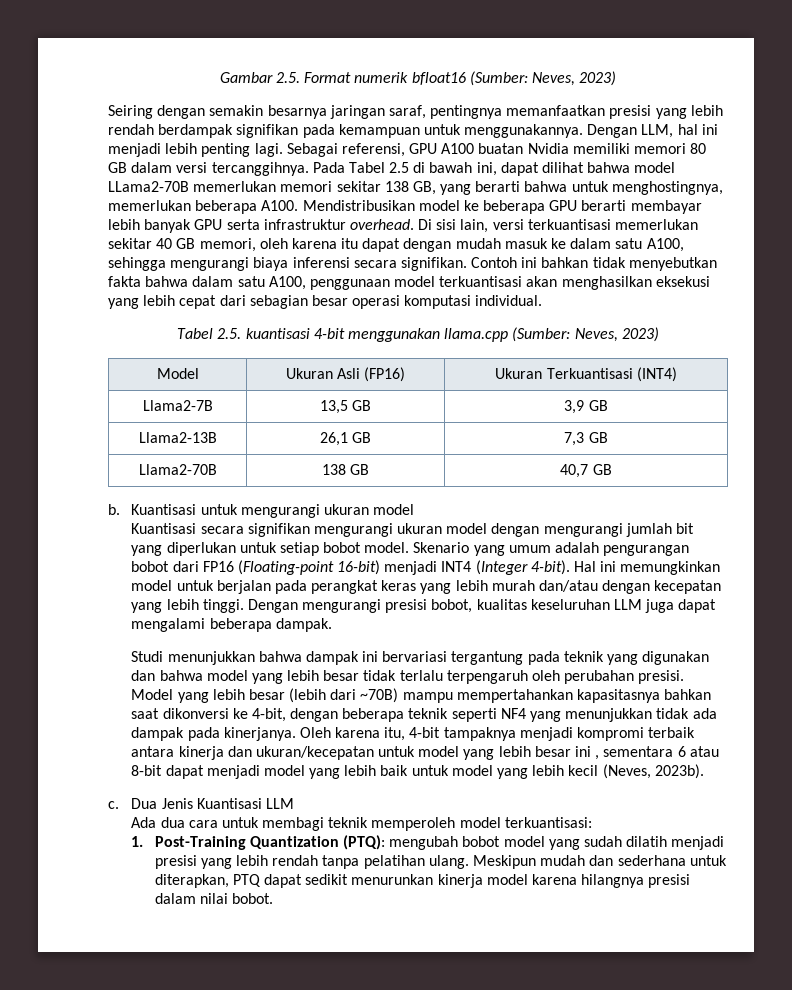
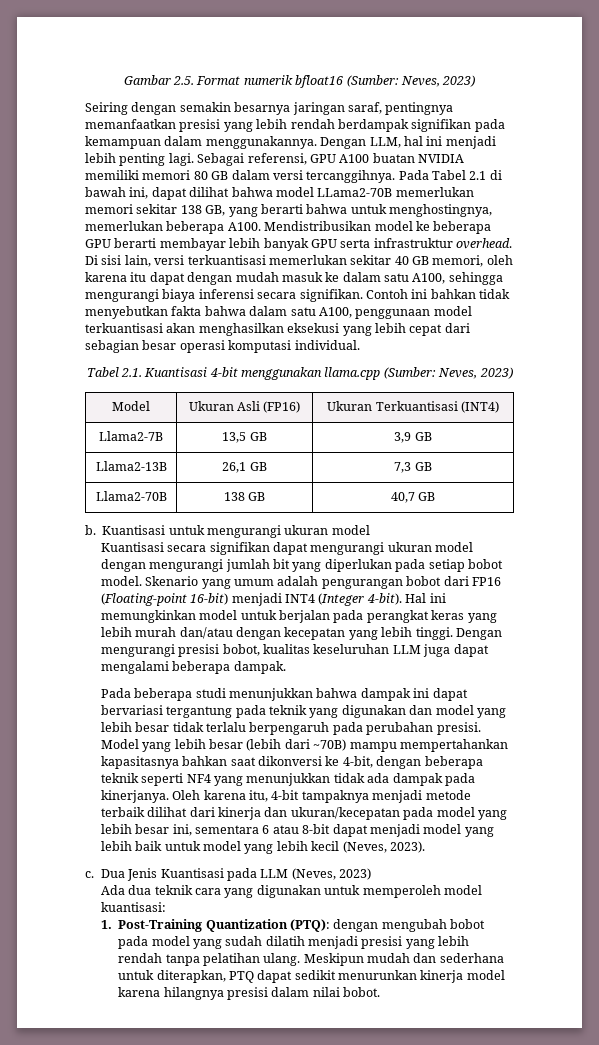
- Seiring dengan semakin besarnya jaringan saraf, pentingnya memanfaatkan presisi yang lebih rendah berdampak signifikan pada kemampuan untuk menggunakannya.
+ Seiring dengan semakin besarnya jaringan saraf, pentingnya memanfaatkan presisi yang lebih rendah berdampak signifikan pada kemampuan dalam menggunakannya.
- Sebagai referensi, GPU A100 buatan Nvidia memiliki memori 80 GB dalam versi tercanggihnya.
+ Sebagai referensi, GPU A100 buatan NVIDIA memiliki memori 80 GB dalam versi tercanggihnya.
- Pada Tabel 2.5 di bawah ini, dapat dilihat bahwa model LLama2-70B memerlukan memori sekitar 138 GB, yang berarti bahwa untuk menghostingnya, memerlukan beberapa A100.
+ Pada Tabel 2.1 di bawah ini, dapat dilihat bahwa model LLama2-70B memerlukan memori sekitar 138 GB, yang berarti bahwa untuk menghostingnya, memerlukan beberapa A100.
- Tabel 2.5. kuantisasi 4-bit menggunakan llama.cpp (Sumber: Neves, 2023)
+ Tabel 2.1. Kuantisasi 4-bit menggunakan llama.cpp (Sumber: Neves, 2023)
- Kuantisasi secara signifikan mengurangi ukuran model dengan mengurangi jumlah bit yang diperlukan untuk setiap bobot model.
+ Kuantisasi secara signifikan dapat mengurangi ukuran model dengan mengurangi jumlah bit yang diperlukan pada setiap bobot model.
- Studi menunjukkan bahwa dampak ini bervariasi tergantung pada teknik yang digunakan dan bahwa model yang lebih besar tidak terlalu terpengaruh oleh perubahan presisi.
+ Pada beberapa studi menunjukkan bahwa dampak ini dapat bervariasi tergantung pada teknik yang digunakan dan model yang lebih besar tidak terlalu berpengaruh pada perubahan presisi.
- Oleh karena itu, 4-bit tampaknya menjadi kompromi terbaik antara kinerja dan ukuran/kecepatan untuk model yang lebih besar ini , sementara 6 atau 8-bit dapat menjadi model yang lebih baik untuk model yang lebih kecil (Neves, 2023b).
+ Oleh karena itu, 4-bit tampaknya menjadi metode terbaik dilihat dari kinerja dan ukuran/kecepatan pada model yang lebih besar ini, sementara 6 atau 8-bit dapat menjadi model yang lebih baik untuk model yang lebih kecil (Neves, 2023).
- Dua Jenis Kuantisasi LLM
+ Dua Jenis Kuantisasi pada LLM (Neves, 2023)
- Ada dua cara untuk membagi teknik memperoleh model terkuantisasi:
+ Ada dua teknik cara yang digunakan untuk memperoleh model kuantisasi:
- 1. Post-Training Quantization (PTQ): mengubah bobot model yang sudah dilatih menjadi presisi yang lebih rendah tanpa pelatihan ulang.
+ 1. Post-Training Quantization (PTQ): dengan mengubah bobot pada model yang sudah dilatih menjadi presisi yang lebih rendah tanpa pelatihan ulang.

